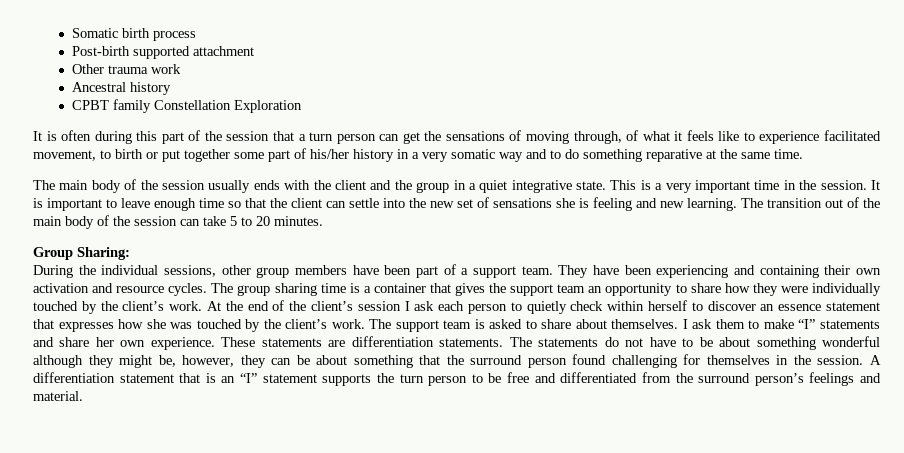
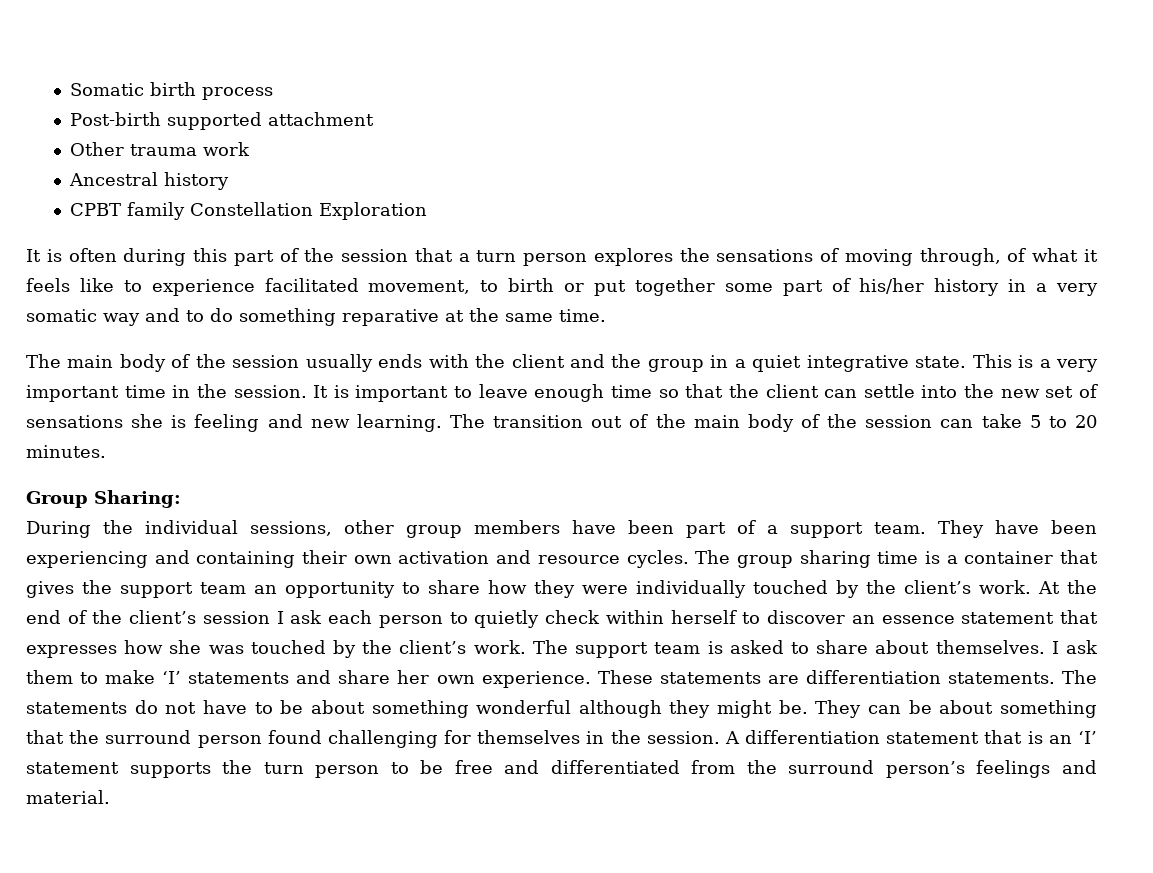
- It is often during this part of the session that a turn person can get the sensations of moving through, of what it feels like to experience facilitated movement, to birth or put together some part of his/her history in a very somatic way and to do something reparative at the same time.
+ It is often during this part of the session that a turn person explores the sensations of moving through, of what it feels like to experience facilitated movement, to birth or put together some part of his/her history in a very somatic way and to do something reparative at the same time.
- I ask them to make “I” statements and share her own experience.
+ I ask them to make ‘I’ statements and share her own experience.
- The statements do not have to be about something wonderful although they might be, however, they can be about something that the surround person found challenging for themselves in the session.
+ The statements do not have to be about something wonderful although they might be. They can be about something that the surround person found challenging for themselves in the session.
- A differentiation statement that is an “I” statement supports the turn person to be free and differentiated from the surround person’s feelings and material.
+ A differentiation statement that is an ‘I’ statement supports the turn person to be free and differentiated from the surround person’s feelings and material.

